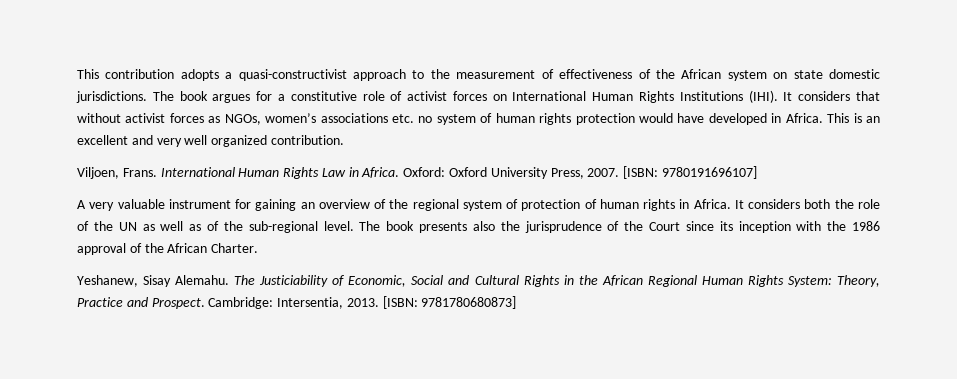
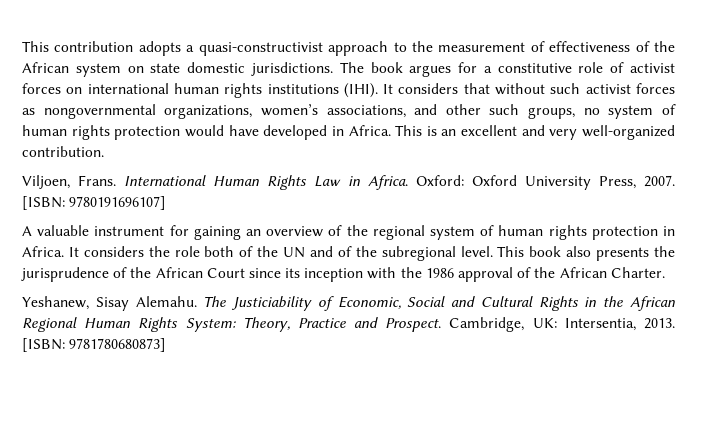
- The book argues for a constitutive role of activist forces on International Human Rights Institutions (IHI).
+ The book argues for a constitutive role of activist forces on international human rights institutions (IHI).
- It considers that without activist forces as NGOs, women’s associations etc. no system of human rights protection would have developed in Africa.
+ It considers that without such activist forces as nongovernmental organizations, women’s associations, and other such groups, no system of human rights protection would have developed in Africa.
- This is an excellent and very well organized contribution.
+ This is an excellent and very well-organized contribution.
- A very valuable instrument for gaining an overview of the regional system of protection of human rights in Africa.
+ A valuable instrument for gaining an overview of the regional system of human rights protection in Africa.
- It considers both the role of the UN as well as of the sub-regional level. The book presents also the jurisprudence of the Court since its inception with the 1986 approval of the African Charter.
+ It considers the role both of the UN and of the subregional level. This book also presents the jurisprudence of the African Court since its inception with the 1986 approval of the African Charter.
- Cambridge: Intersentia, 2013.
+ Cambridge, UK: Intersentia, 2013.

